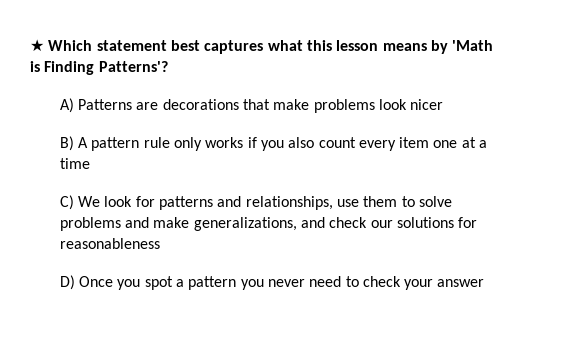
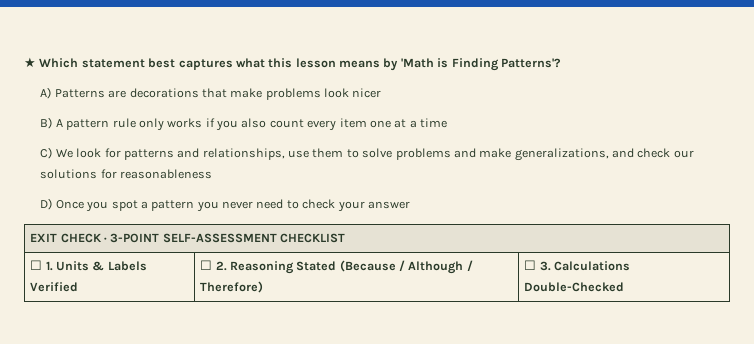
+ EXIT CHECK · 3-POINT SELF-ASSESSMENT CHECKLIST
+ ☐ 1. Units & Labels Verified | ☐ 2. Reasoning Stated (Because / Although / Therefore) | ☐ 3. Calculations Double-Checked

